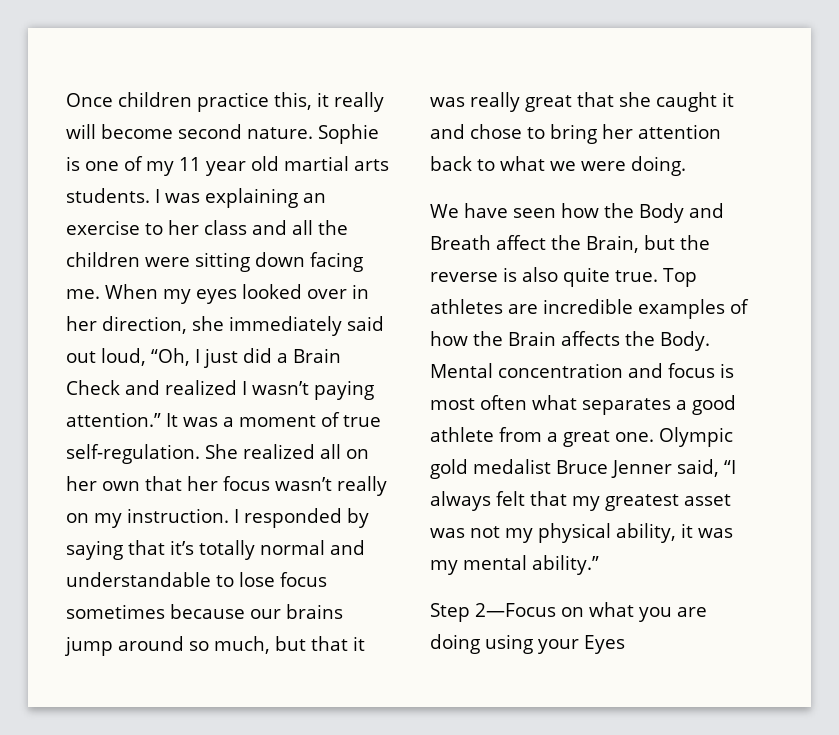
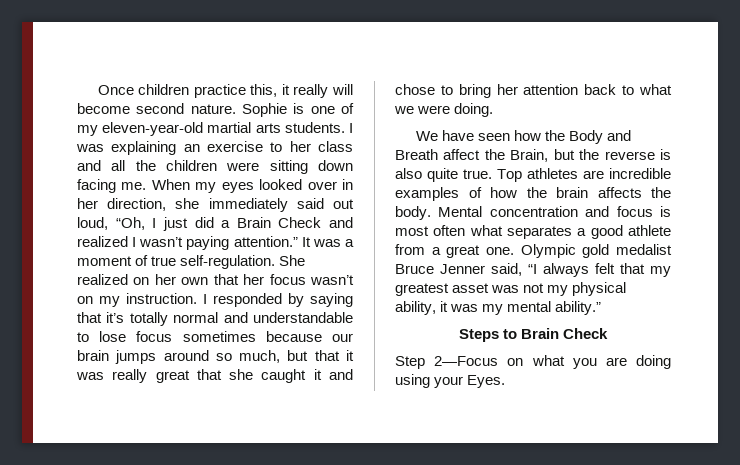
- Sophie is one of my 11 year old martial arts students.
+ Sophie is one of my eleven-year-old martial arts students.
- She realized all on her own that her focus wasn’t really on my instruction.
+ She realized on her own that her focus wasn’t on my instruction.
- I responded by saying that it’s totally normal and understandable to lose focus sometimes because our brains jump around so much, but that it was really great that she caught it and chose to bring her attention back to what we were doing.
+ I responded by saying that it’s totally normal and understandable to lose focus sometimes because our brain jumps around so much, but that it was really great that she caught it and chose to bring her attention back to what we were doing.
- Top athletes are incredible examples of how the Brain affects the Body.
+ Top athletes are incredible examples of how the brain affects the body.
+ Steps to Brain Check
- Step 2—Focus on what you are doing using your Eyes
+ Step 2—Focus on what you are doing using your Eyes.

